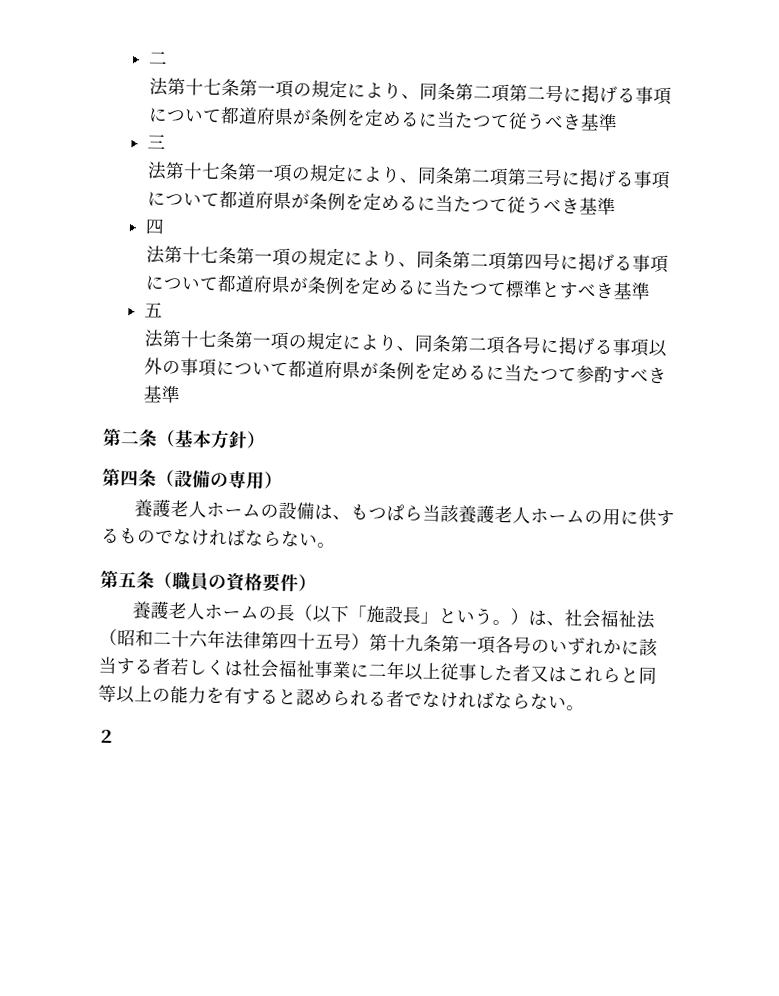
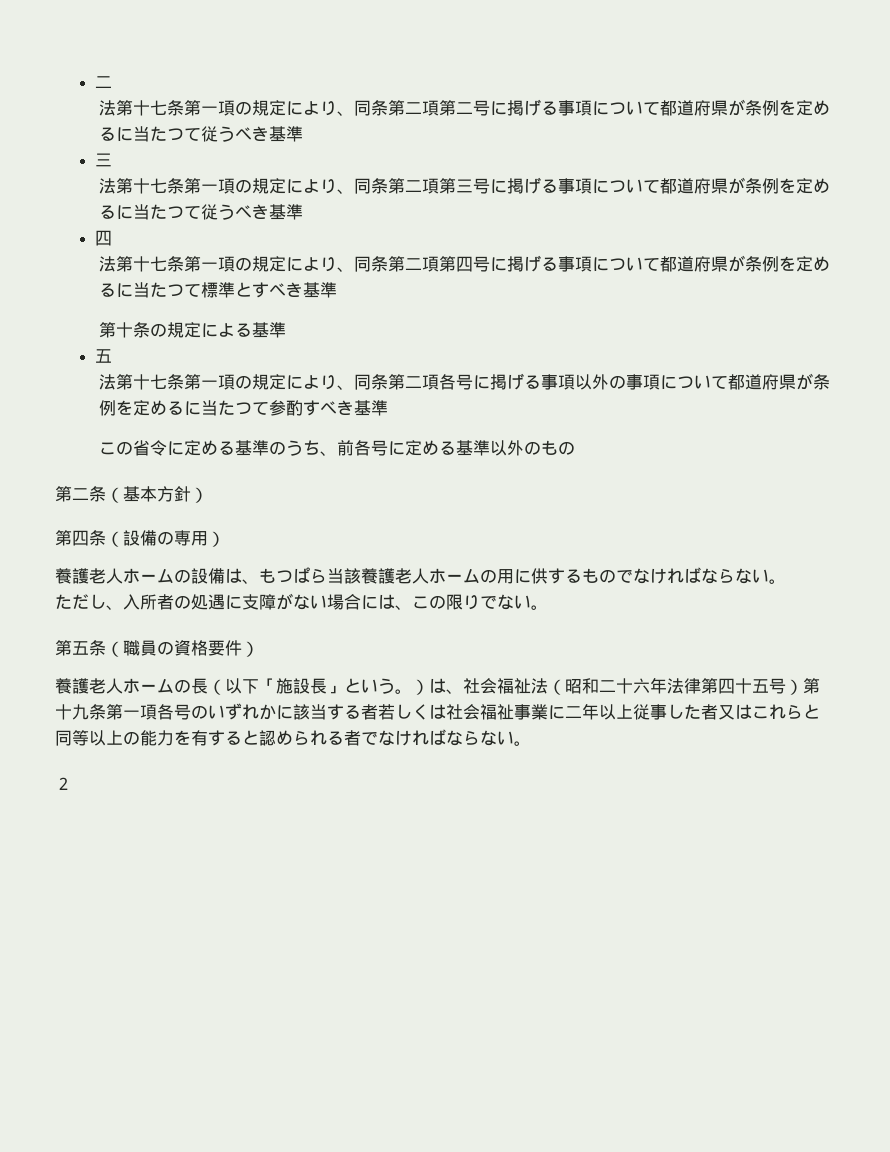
+ 第十条の規定による基準
+ この省令に定める基準のうち、前各号に定める基準以外のもの
+ ただし、入所者の処遇に支障がない場合には、この限りでない。

